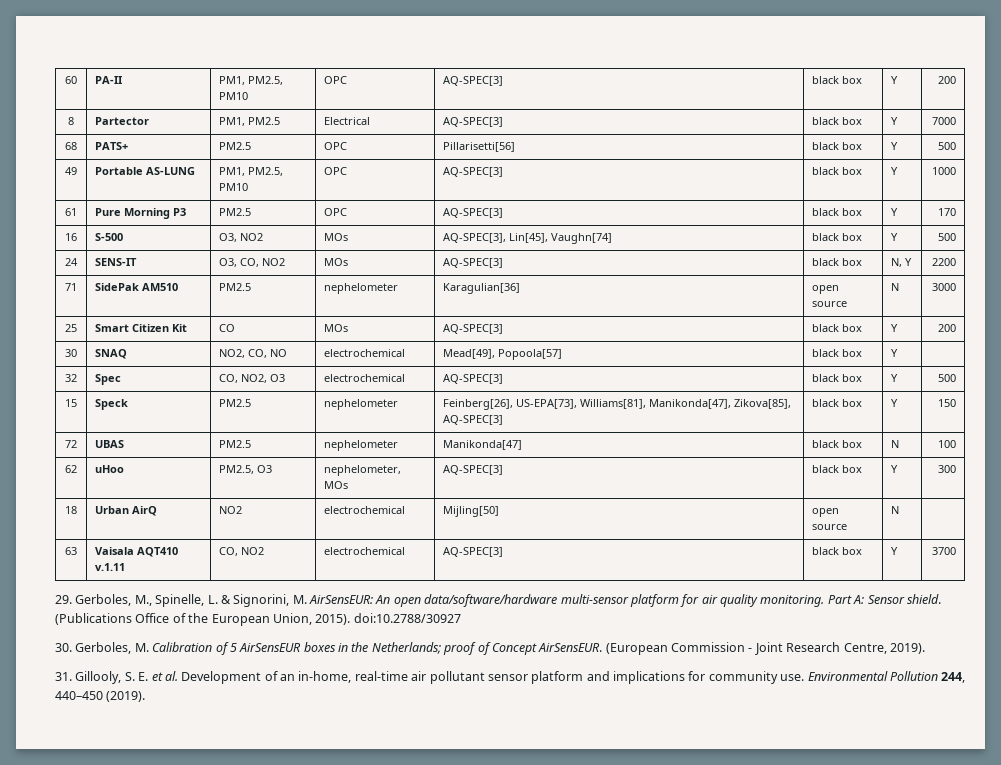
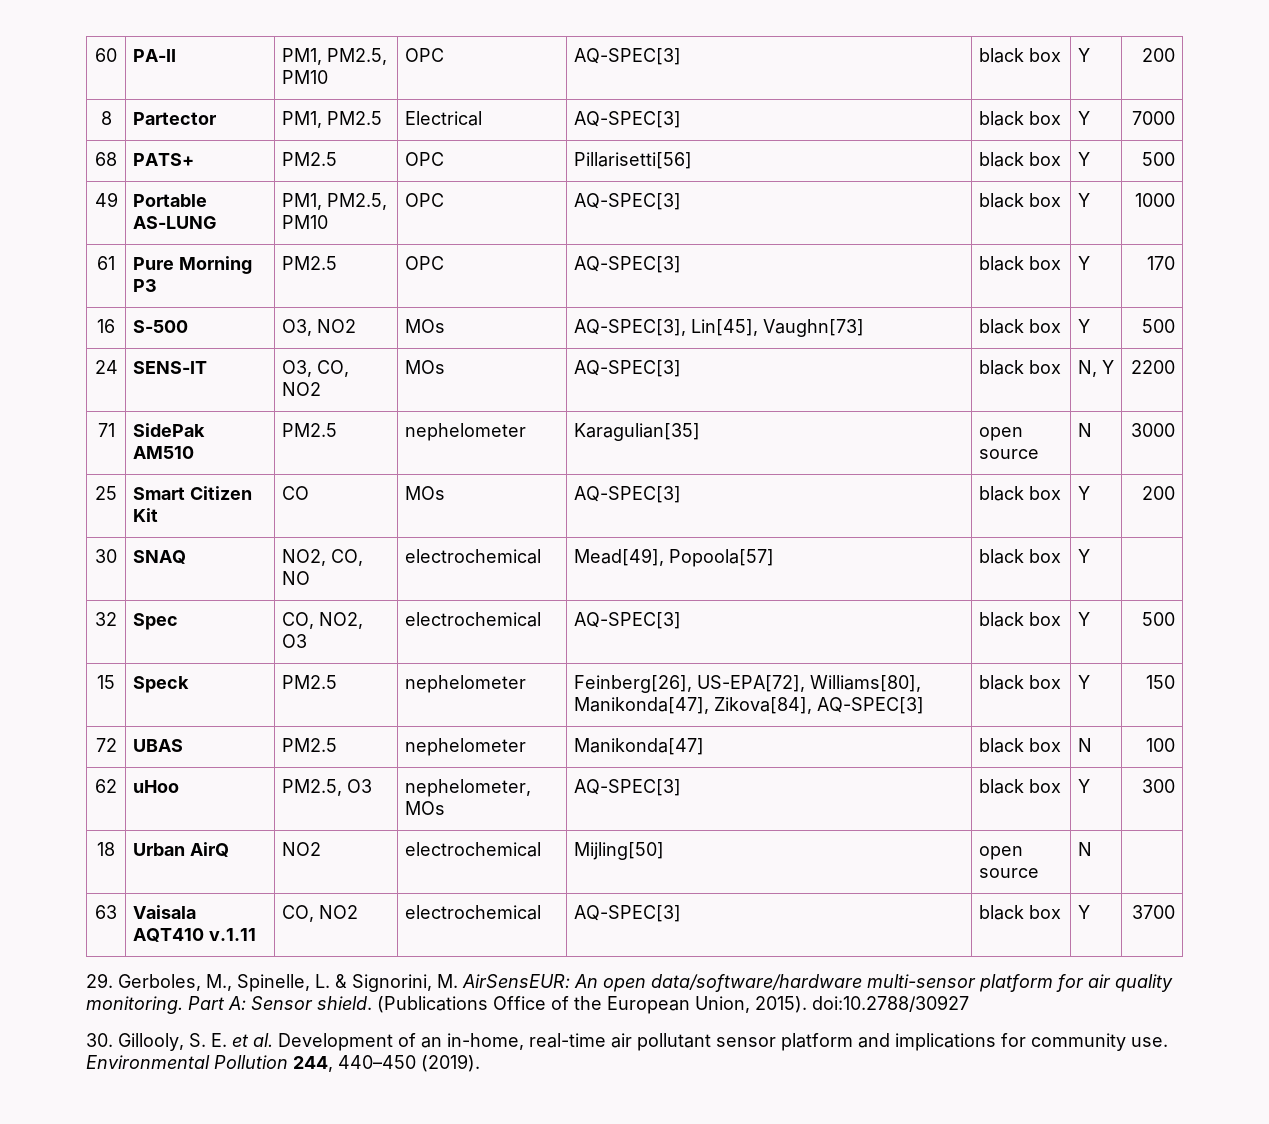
- 16 | S-500 | O3, NO2 | MOs | AQ-SPEC[3], Lin[45], Vaughn[74] | black box | Y | 500
+ 16 | S-500 | O3, NO2 | MOs | AQ-SPEC[3], Lin[45], Vaughn[73] | black box | Y | 500
- 71 | SidePak AM510 | PM2.5 | nephelometer | Karagulian[36] | open source | N | 3000
+ 71 | SidePak AM510 | PM2.5 | nephelometer | Karagulian[35] | open source | N | 3000
- 15 | Speck | PM2.5 | nephelometer | Feinberg[26], US-EPA[73], Williams[81], Manikonda[47], Zikova[85], AQ-SPEC[3] | black box | Y | 150
+ 15 | Speck | PM2.5 | nephelometer | Feinberg[26], US-EPA[72], Williams[80], Manikonda[47], Zikova[84], AQ-SPEC[3] | black box | Y | 150
- 30. Gerboles, M. Calibration of 5 AirSensEUR boxes in the Netherlands; proof of Concept AirSensEUR. (European Commission - Joint Research Centre, 2019).
- 31. Gillooly, S. E. et al. Development of an in-home, real-time air pollutant sensor platform and implications for community use.
+ 30. Gillooly, S. E. et al. Development of an in-home, real-time air pollutant sensor platform and implications for community use.

